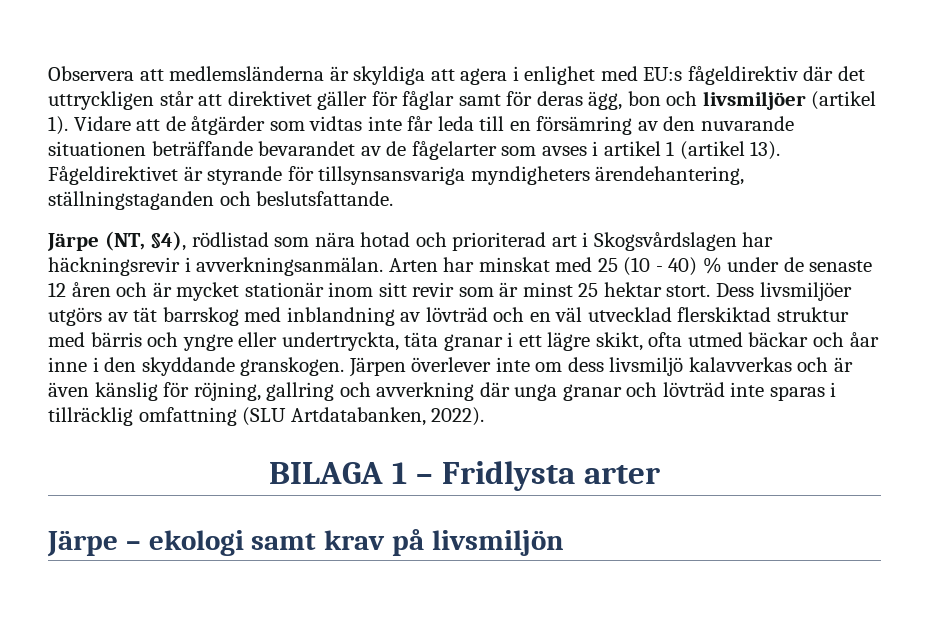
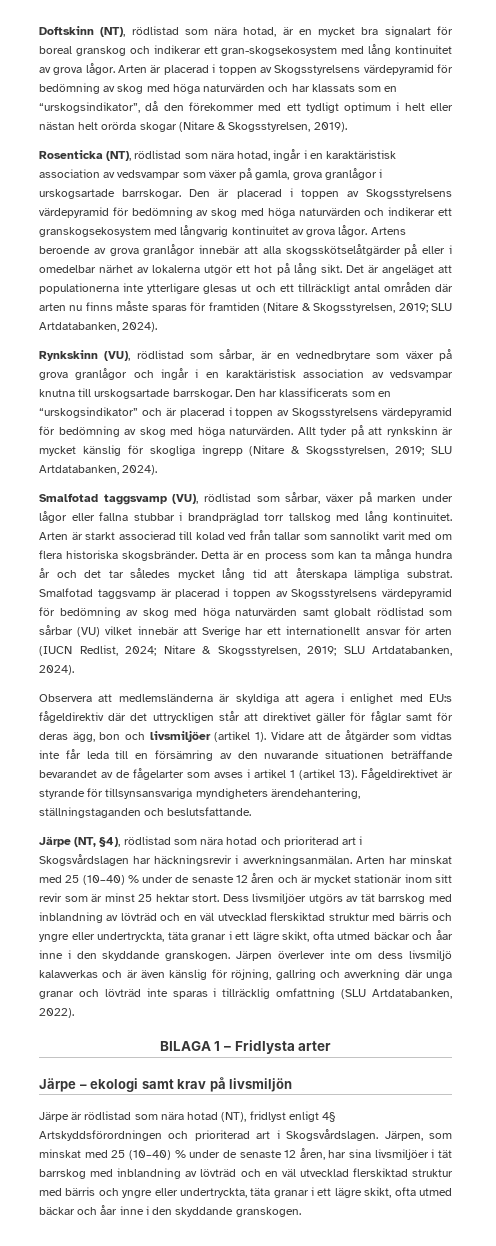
+ Doftskinn (NT), rödlistad som nära hotad, är en mycket bra signalart för boreal granskog och indikerar ett gran-skogsekosystem med lång kontinuitet av grova lågor. Arten är placerad i toppen av Skogsstyrelsens värdepyramid för bedömning av skog med höga naturvärden och har klassats som en “urskogsindikator”, då den förekommer med ett tydligt optimum i helt eller nästan helt orörda skogar (Nitare & Skogsstyrelsen, 2019).
+ Rosenticka (NT), rödlistad som nära hotad, ingår i en karaktäristisk association av vedsvampar som växer på gamla, grova granlågor i urskogsartade barrskogar. Den är placerad i toppen av Skogsstyrelsens värdepyramid för bedömning av skog med höga naturvärden och indikerar ett granskogsekosystem med långvarig kontinuitet av grova lågor. Artens beroende av grova granlågor innebär att alla skogsskötselåtgärder på eller i omedelbar närhet av lokalerna utgör ett hot på lång sikt. Det är angeläget att populationerna inte ytterligare glesas ut och ett tillräckligt antal områden där arten nu finns måste sparas för framtiden (Nitare & Skogsstyrelsen, 2019; SLU Artdatabanken, 2024).
+ Rynkskinn (VU), rödlistad som sårbar, är en vednedbrytare som växer på grova granlågor och ingår i en karaktäristisk association av vedsvampar knutna till urskogsartade barrskogar. Den har klassificerats som en “urskogsindikator” och är placerad i toppen av Skogsstyrelsens värdepyramid för bedömning av skog med höga naturvärden. Allt tyder på att rynkskinn är mycket känslig för skogliga ingrepp (Nitare & Skogsstyrelsen, 2019; SLU Artdatabanken, 2024).
+ Smalfotad taggsvamp (VU), rödlistad som sårbar, växer på marken under lågor eller fallna stubbar i brandpräglad torr tallskog med lång kontinuitet. Arten är starkt associerad till kolad ved från tallar som sannolikt varit med om flera historiska skogsbränder. Detta är en process som kan ta många hundra år och det tar således mycket lång tid att återskapa lämpliga substrat. Smalfotad taggsvamp är placerad i toppen av Skogsstyrelsens värdepyramid för bedömning av skog med höga naturvärden samt globalt rödlistad som sårbar (VU) vilket innebär att Sverige har ett internationellt ansvar för arten (IUCN Redlist, 2024; Nitare & Skogsstyrelsen, 2019; SLU Artdatabanken, 2024).
- Arten har minskat med 25 (10 - 40) % under de senaste 12 åren och är mycket stationär inom sitt revir som är minst 25 hektar stort.
+ Arten har minskat med 25 (10–40) % under de senaste 12 åren och är mycket stationär inom sitt revir som är minst 25 hektar stort.
+ Järpe är rödlistad som nära hotad (NT), fridlyst enligt 4§ Artskyddsförordningen och prioriterad art i Skogsvårdslagen. Järpen, som minskat med 25 (10–40) % under de senaste 12 åren, har sina livsmiljöer i tät barrskog med inblandning av lövträd och en väl utvecklad flerskiktad struktur med bärris och yngre eller undertryckta, täta granar i ett lägre skikt, ofta utmed bäckar och åar inne i den skyddande granskogen.

